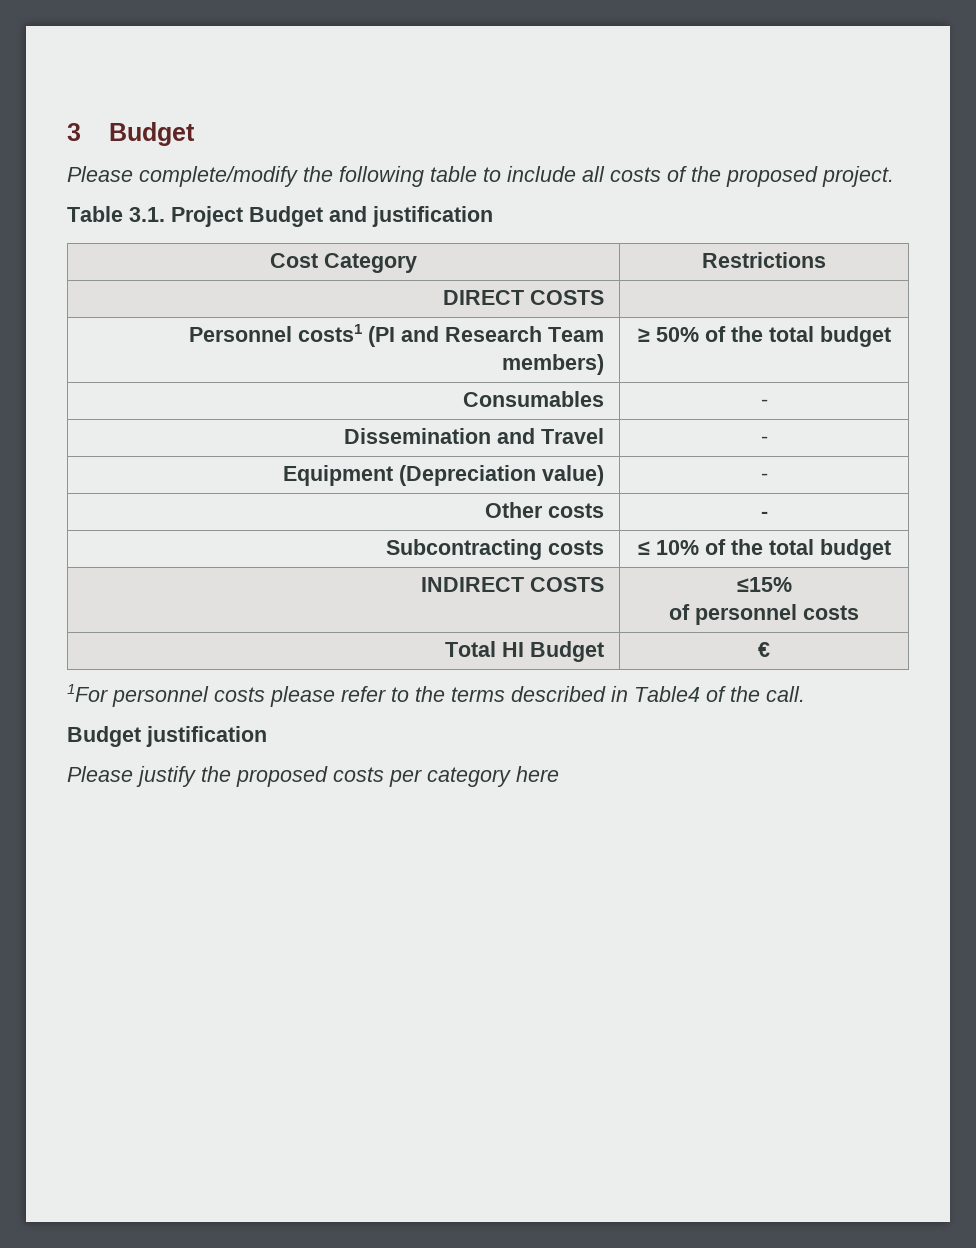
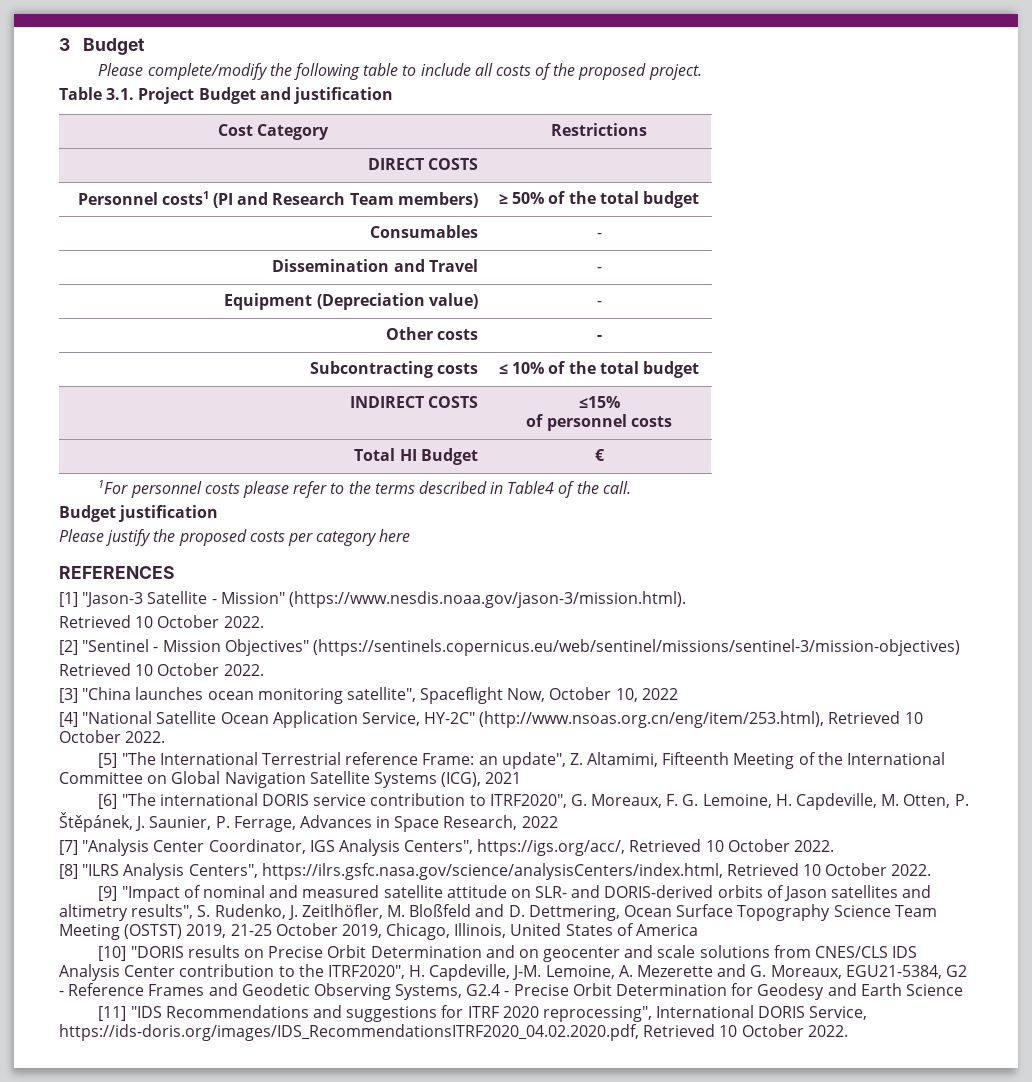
+ REFERENCES
+ [1] "Jason-3 Satellite - Mission" (https://www.nesdis.noaa.gov/jason-3/mission.html).
+ Retrieved 10 October 2022.
+ [2] "Sentinel - Mission Objectives" (https://sentinels.copernicus.eu/web/sentinel/missions/sentinel-3/mission-objectives)
+ Retrieved 10 October 2022.
+ [3] "China launches ocean monitoring satellite", Spaceflight Now, October 10, 2022
+ [4] "National Satellite Ocean Application Service, HY-2C" (http://www.nsoas.org.cn/eng/item/253.html), Retrieved 10 October 2022.
+ [5] "The International Terrestrial reference Frame: an update", Z. Altamimi, Fifteenth Meeting of the International Committee on Global Navigation Satellite Systems (ICG), 2021
+ [6] "The international DORIS service contribution to ITRF2020", G. Moreaux, F. G. Lemoine, H. Capdeville, M. Otten, P. Štěpánek, J. Saunier, P. Ferrage, Advances in Space Research, 2022
+ [7] "Analysis Center Coordinator, IGS Analysis Centers", https://igs.org/acc/, Retrieved 10 October 2022.
+ [8] "ILRS Analysis Centers", https://ilrs.gsfc.nasa.gov/science/analysisCenters/index.html, Retrieved 10 October 2022.
+ [9] "Impact of nominal and measured satellite attitude on SLR- and DORIS-derived orbits of Jason satellites and altimetry results", S. Rudenko, J. Zeitlhöfler, M. Bloßfeld and D. Dettmering, Ocean Surface Topography Science Team Meeting (OSTST) 2019, 21-25 October 2019, Chicago, Illinois, United States of America
+ [10] "DORIS results on Precise Orbit Determination and on geocenter and scale solutions from CNES/CLS IDS Analysis Center contribution to the ITRF2020", H. Capdeville, J-M. Lemoine, A. Mezerette and G. Moreaux, EGU21-5384, G2 - Reference Frames and Geodetic Observing Systems, G2.4 - Precise Orbit Determination for Geodesy and Earth Science
+ [11] "IDS Recommendations and suggestions for ITRF 2020 reprocessing", International DORIS Service, https://ids-doris.org/images/IDS_RecommendationsITRF2020_04.02.2020.pdf, Retrieved 10 October 2022.

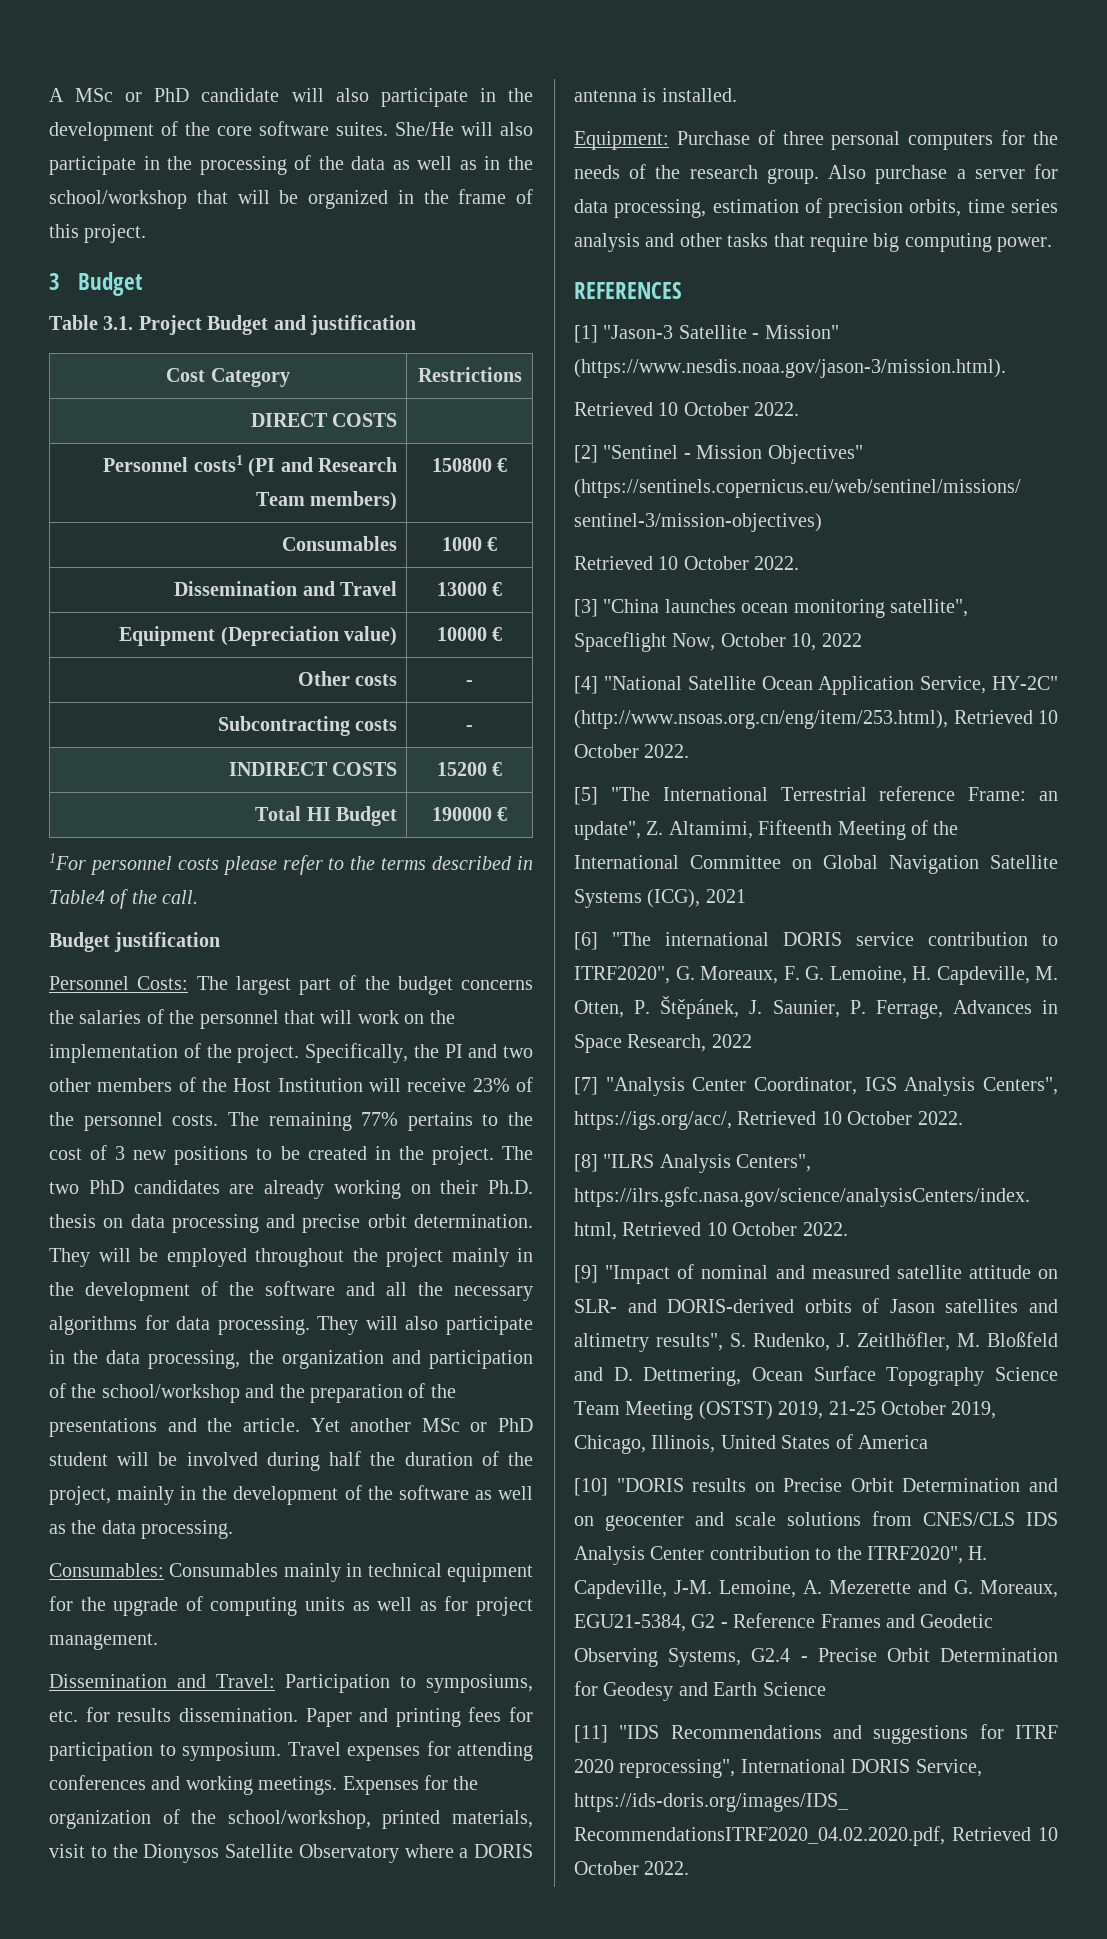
+ A MSc or PhD candidate will also participate in the development of the core software suites. She/He will also participate in the processing of the data as well as in the school/workshop that will be organized in the frame of this project.
  3 Budget
- Please complete/modify the following table to include all costs of the proposed project.
- Personnel costs1 (PI and Research Team members) | ≥ 50% of the total budget
+ Personnel costs1 (PI and Research Team members) | 150800 €
- Consumables | -
+ Consumables | 1000 €
- Dissemination and Travel | -
+ Dissemination and Travel | 13000 €
- Equipment (Depreciation value) | -
+ Equipment (Depreciation value) | 10000 €
- Subcontracting costs | ≤ 10% of the total budget
- INDIRECT COSTS | ≤15%
- of personnel costs
+ Subcontracting costs | -
+ INDIRECT COSTS | 15200 €
- Total HI Budget | €
+ Total HI Budget | 190000 €
- Please justify the proposed costs per category here
+ Personnel Costs: The largest part of the budget concerns the salaries of the personnel that will work on the implementation of the project. Specifically, the PI and two other members of the Host Institution will receive 23% of the personnel costs. Τhe remaining 77% pertains to the cost of 3 new positions to be created in the project. The two PhD candidates are already working on their Ph.D. thesis on data processing and precise orbit determination. They will be employed throughout the project mainly in the development of the software and all the necessary algorithms for data processing. They will also participate in the data processing, the organization and participation of the school/workshop and the preparation of the presentations and the article. Yet another MSc or PhD student will be involved during half the duration of the project, mainly in the development of the software as well as the data processing.
+ Consumables: Consumables mainly in technical equipment for the upgrade of computing units as well as for project management.
+ Dissemination and Travel: Participation to symposiums, etc. for results dissemination. Paper and printing fees for participation to symposium. Travel expenses for attending conferences and working meetings. Εxpenses for the organization of the school/workshop, printed materials, visit to the Dionysos Satellite Observatory where a DORIS antenna is installed.
+ Equipment: Purchase of three personal computers for the needs of the research group. Also purchase a server for data processing, estimation of precision orbits, time series analysis and other tasks that require big computing power.

